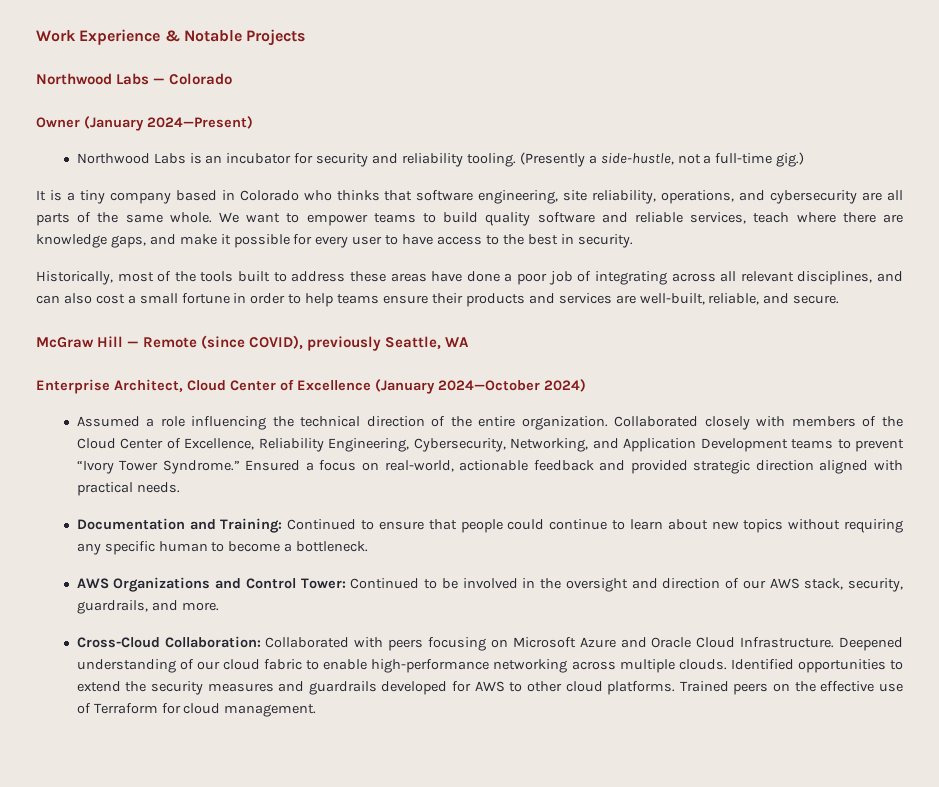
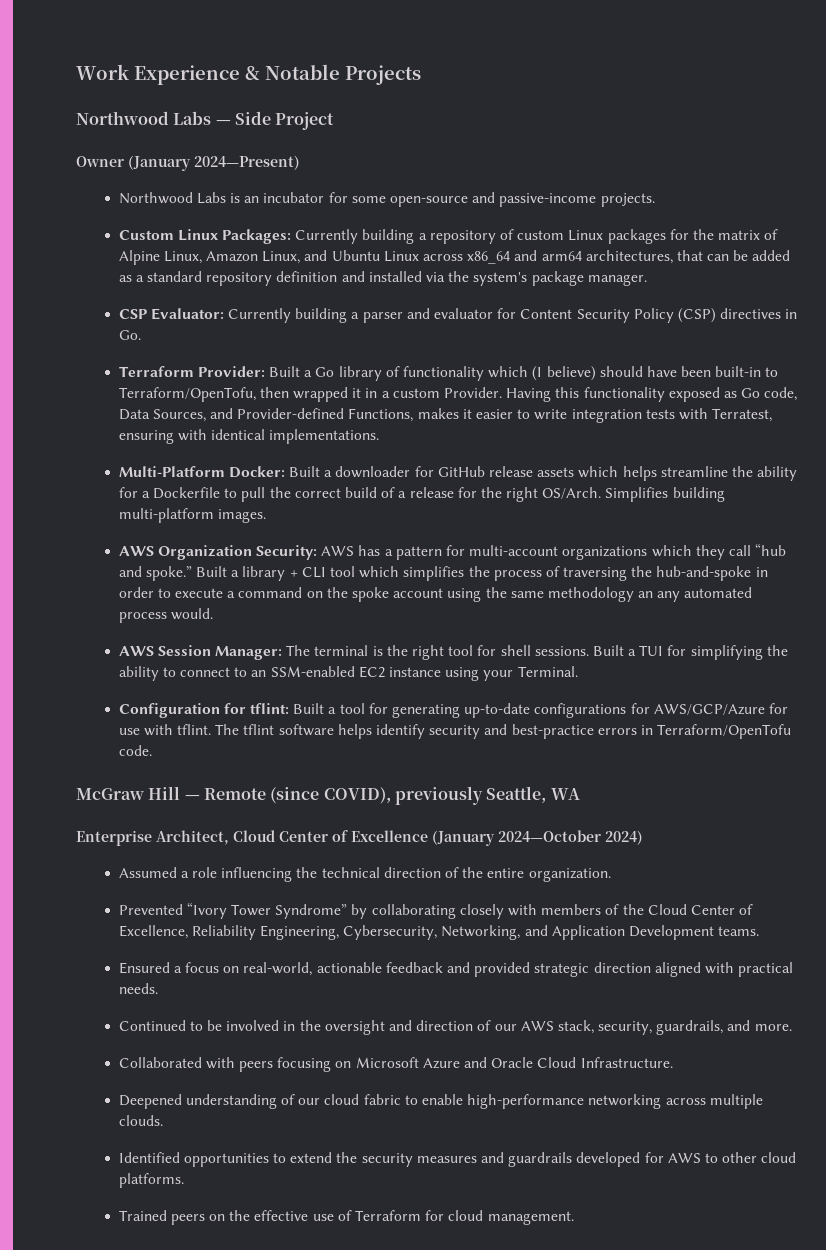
- Northwood Labs — Colorado
+ Northwood Labs — Side Project
- Northwood Labs is an incubator for security and reliability tooling. (Presently a side-hustle, not a full-time gig.)
- It is a tiny company based in Colorado who thinks that software engineering, site reliability, operations, and cybersecurity are all parts of the same whole. We want to empower teams to build quality software and reliable services, teach where there are knowledge gaps, and make it possible for every user to have access to the best in security.
- Historically, most of the tools built to address these areas have done a poor job of integrating across all relevant disciplines, and can also cost a small fortune in order to help teams ensure their products and services are well-built, reliable, and secure.
+ Northwood Labs is an incubator for some open-source and passive-income projects.
+ Custom Linux Packages: Currently building a repository of custom Linux packages for the matrix of Alpine Linux, Amazon Linux, and Ubuntu Linux across x86_64 and arm64 architectures, that can be added as a standard repository definition and installed via the system's package manager.
+ CSP Evaluator: Currently building a parser and evaluator for Content Security Policy (CSP) directives in Go.
+ Terraform Provider: Built a Go library of functionality which (I believe) should have been built-in to Terraform/OpenTofu, then wrapped it in a custom Provider. Having this functionality exposed as Go code, Data Sources, and Provider-defined Functions, makes it easier to write integration tests with Terratest, ensuring with identical implementations.
+ Multi-Platform Docker: Built a downloader for GitHub release assets which helps streamline the ability for a Dockerfile to pull the correct build of a release for the right OS/Arch. Simplifies building multi-platform images.
+ AWS Organization Security: AWS has a pattern for multi-account organizations which they call “hub and spoke.” Built a library + CLI tool which simplifies the process of traversing the hub-and-spoke in order to execute a command on the spoke account using the same methodology an any automated process would.
+ AWS Session Manager: The terminal is the right tool for shell sessions. Built a TUI for simplifying the ability to connect to an SSM-enabled EC2 instance using your Terminal.
+ Configuration for tflint: Built a tool for generating up-to-date configurations for AWS/GCP/Azure for use with tflint. The tflint software helps identify security and best-practice errors in Terraform/OpenTofu code.
- Assumed a role influencing the technical direction of the entire organization. Collaborated closely with members of the Cloud Center of Excellence, Reliability Engineering, Cybersecurity, Networking, and Application Development teams to prevent “Ivory Tower Syndrome.” Ensured a focus on real-world, actionable feedback and provided strategic direction aligned with practical needs.
+ Assumed a role influencing the technical direction of the entire organization.
+ Prevented “Ivory Tower Syndrome” by collaborating closely with members of the Cloud Center of Excellence, Reliability Engineering, Cybersecurity, Networking, and Application Development teams.
+ Ensured a focus on real-world, actionable feedback and provided strategic direction aligned with practical needs.
- Documentation and Training: Continued to ensure that people could continue to learn about new topics without requiring any specific human to become a bottleneck.
- AWS Organizations and Control Tower: Continued to be involved in the oversight and direction of our AWS stack, security, guardrails, and more.
+ Continued to be involved in the oversight and direction of our AWS stack, security, guardrails, and more.
- Cross-Cloud Collaboration: Collaborated with peers focusing on Microsoft Azure and Oracle Cloud Infrastructure. Deepened understanding of our cloud fabric to enable high-performance networking across multiple clouds. Identified opportunities to extend the security measures and guardrails developed for AWS to other cloud platforms. Trained peers on the effective use of Terraform for cloud management.
+ Collaborated with peers focusing on Microsoft Azure and Oracle Cloud Infrastructure.
+ Deepened understanding of our cloud fabric to enable high-performance networking across multiple clouds.
+ Identified opportunities to extend the security measures and guardrails developed for AWS to other cloud platforms.
+ Trained peers on the effective use of Terraform for cloud management.

